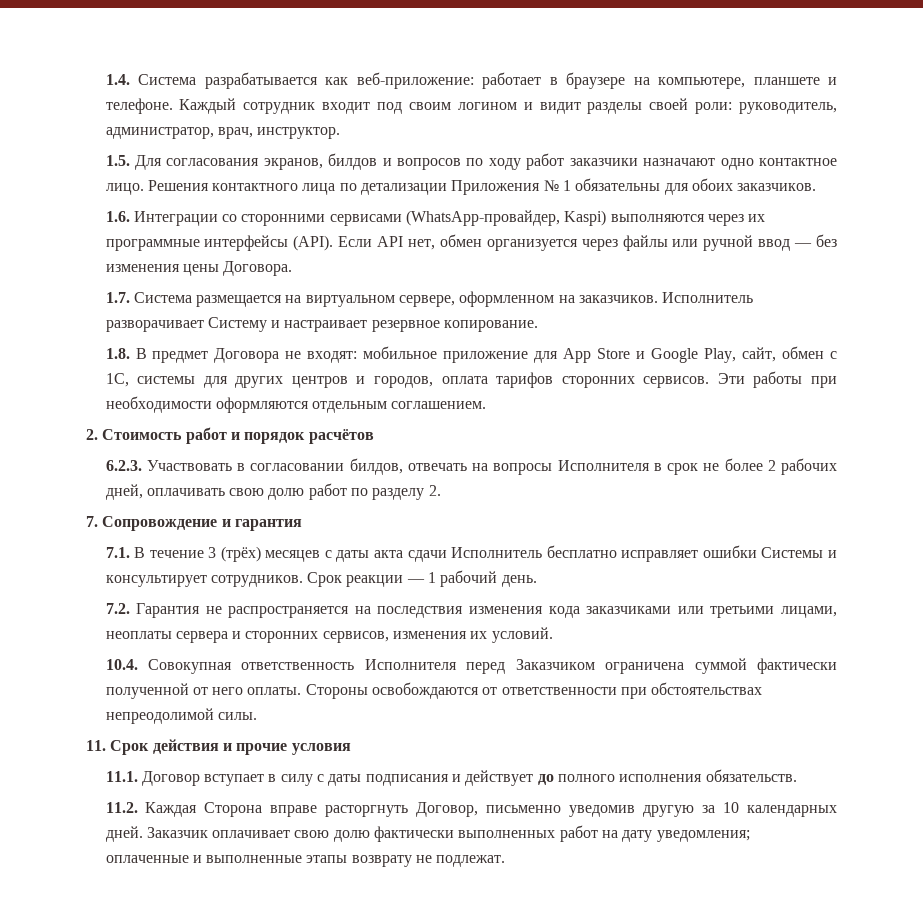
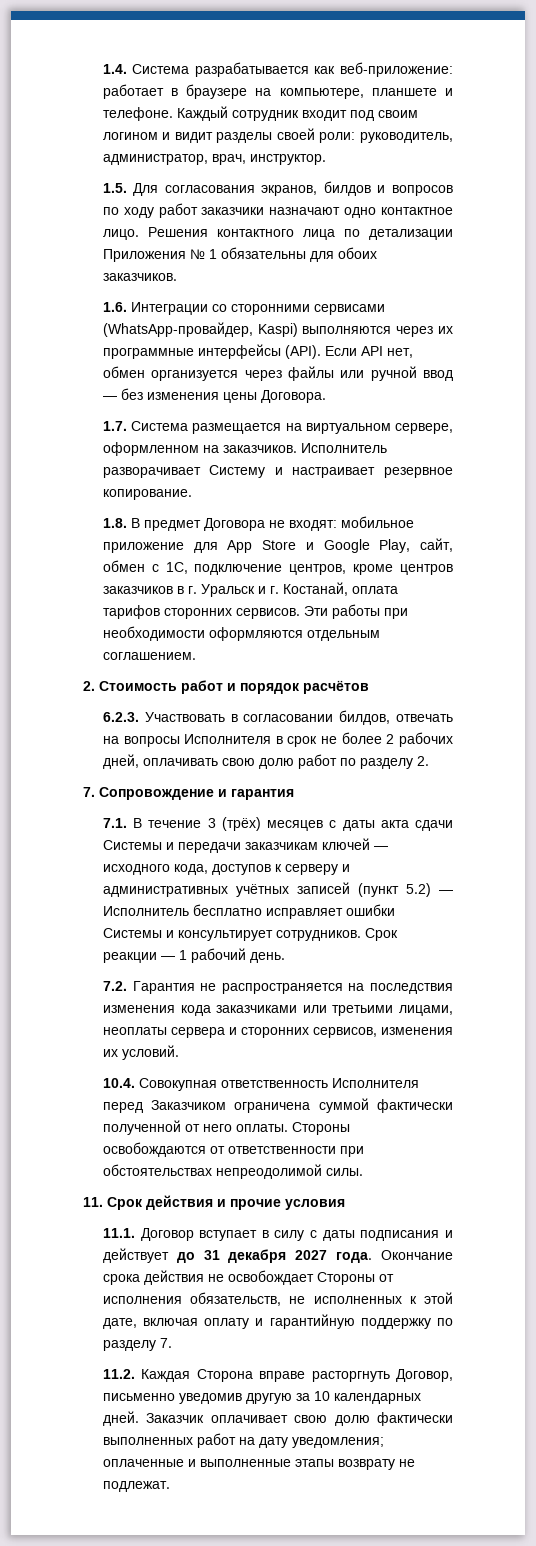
- 1.8. В предмет Договора не входят: мобильное приложение для App Store и Google Play, сайт, обмен с 1С, системы для других центров и городов, оплата тарифов сторонних сервисов.
+ 1.8. В предмет Договора не входят: мобильное приложение для App Store и Google Play, сайт, обмен с 1С, подключение центров, кроме центров заказчиков в г. Уральск и г. Костанай, оплата тарифов сторонних сервисов.
- 7.1. В течение 3 (трёх) месяцев с даты акта сдачи Исполнитель бесплатно исправляет ошибки Системы и консультирует сотрудников.
+ 7.1. В течение 3 (трёх) месяцев с даты акта сдачи Системы и передачи заказчикам ключей — исходного кода, доступов к серверу и административных учётных записей (пункт 5.2) — Исполнитель бесплатно исправляет ошибки Системы и консультирует сотрудников.
- 11.1. Договор вступает в силу с даты подписания и действует до полного исполнения обязательств.
+ 11.1. Договор вступает в силу с даты подписания и действует до 31 декабря 2027 года. Окончание срока действия не освобождает Стороны от исполнения обязательств, не исполненных к этой дате, включая оплату и гарантийную поддержку по разделу 7.

